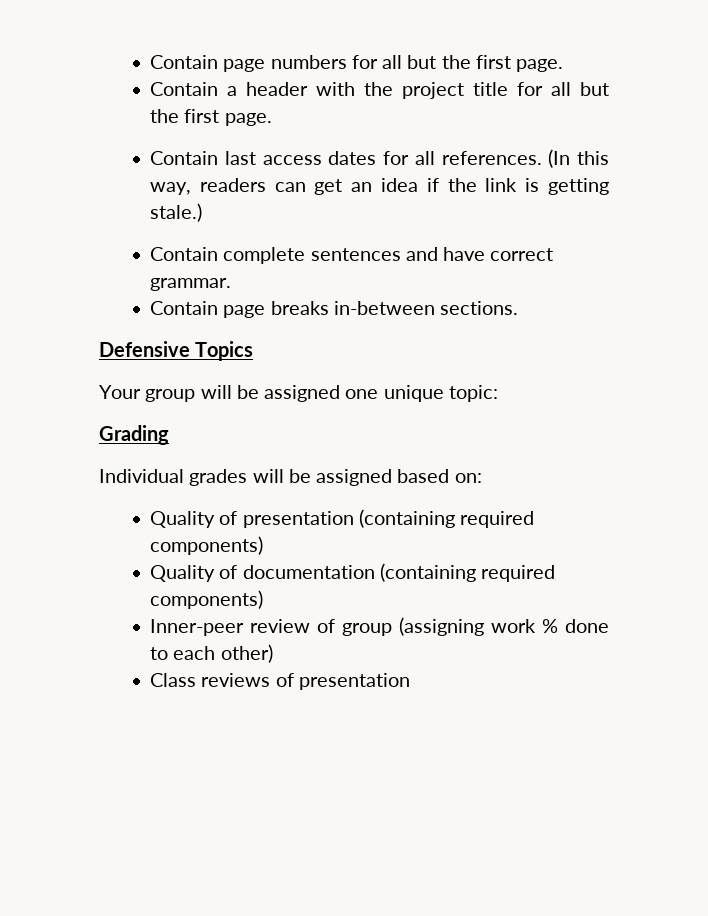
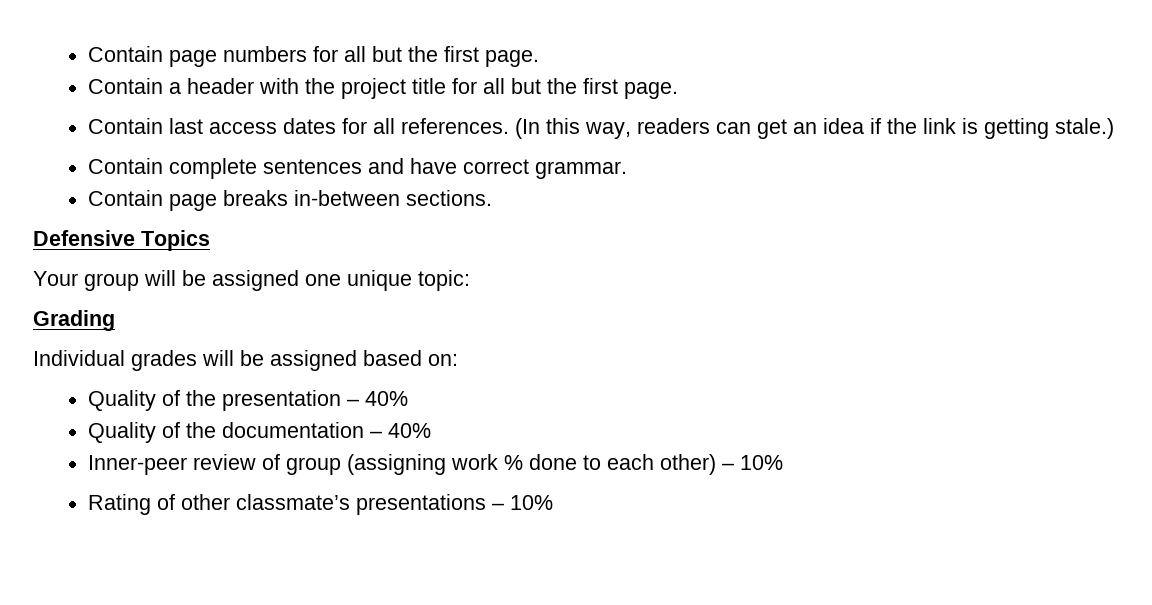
- Quality of presentation (containing required components)
- Quality of documentation (containing required components)
+ Quality of the presentation – 40%
+ Quality of the documentation – 40%
- Inner-peer review of group (assigning work % done to each other)
- Class reviews of presentation
+ Inner-peer review of group (assigning work % done to each other) – 10%
+ Rating of other classmate’s presentations – 10%

